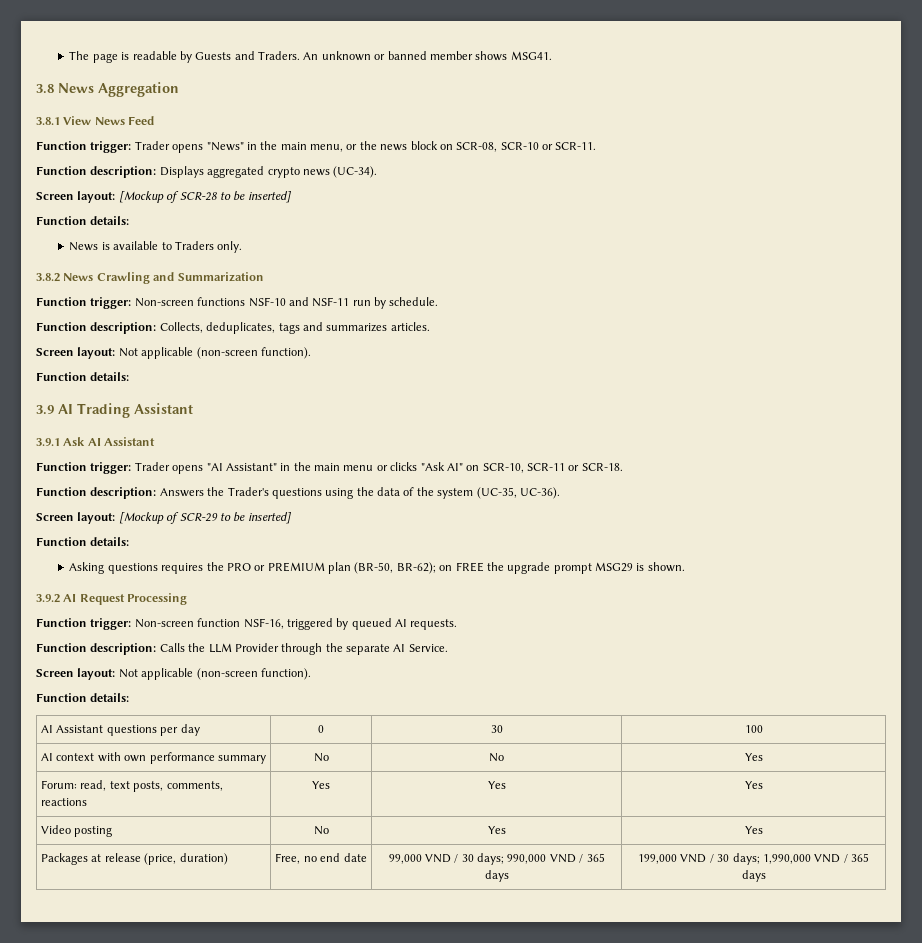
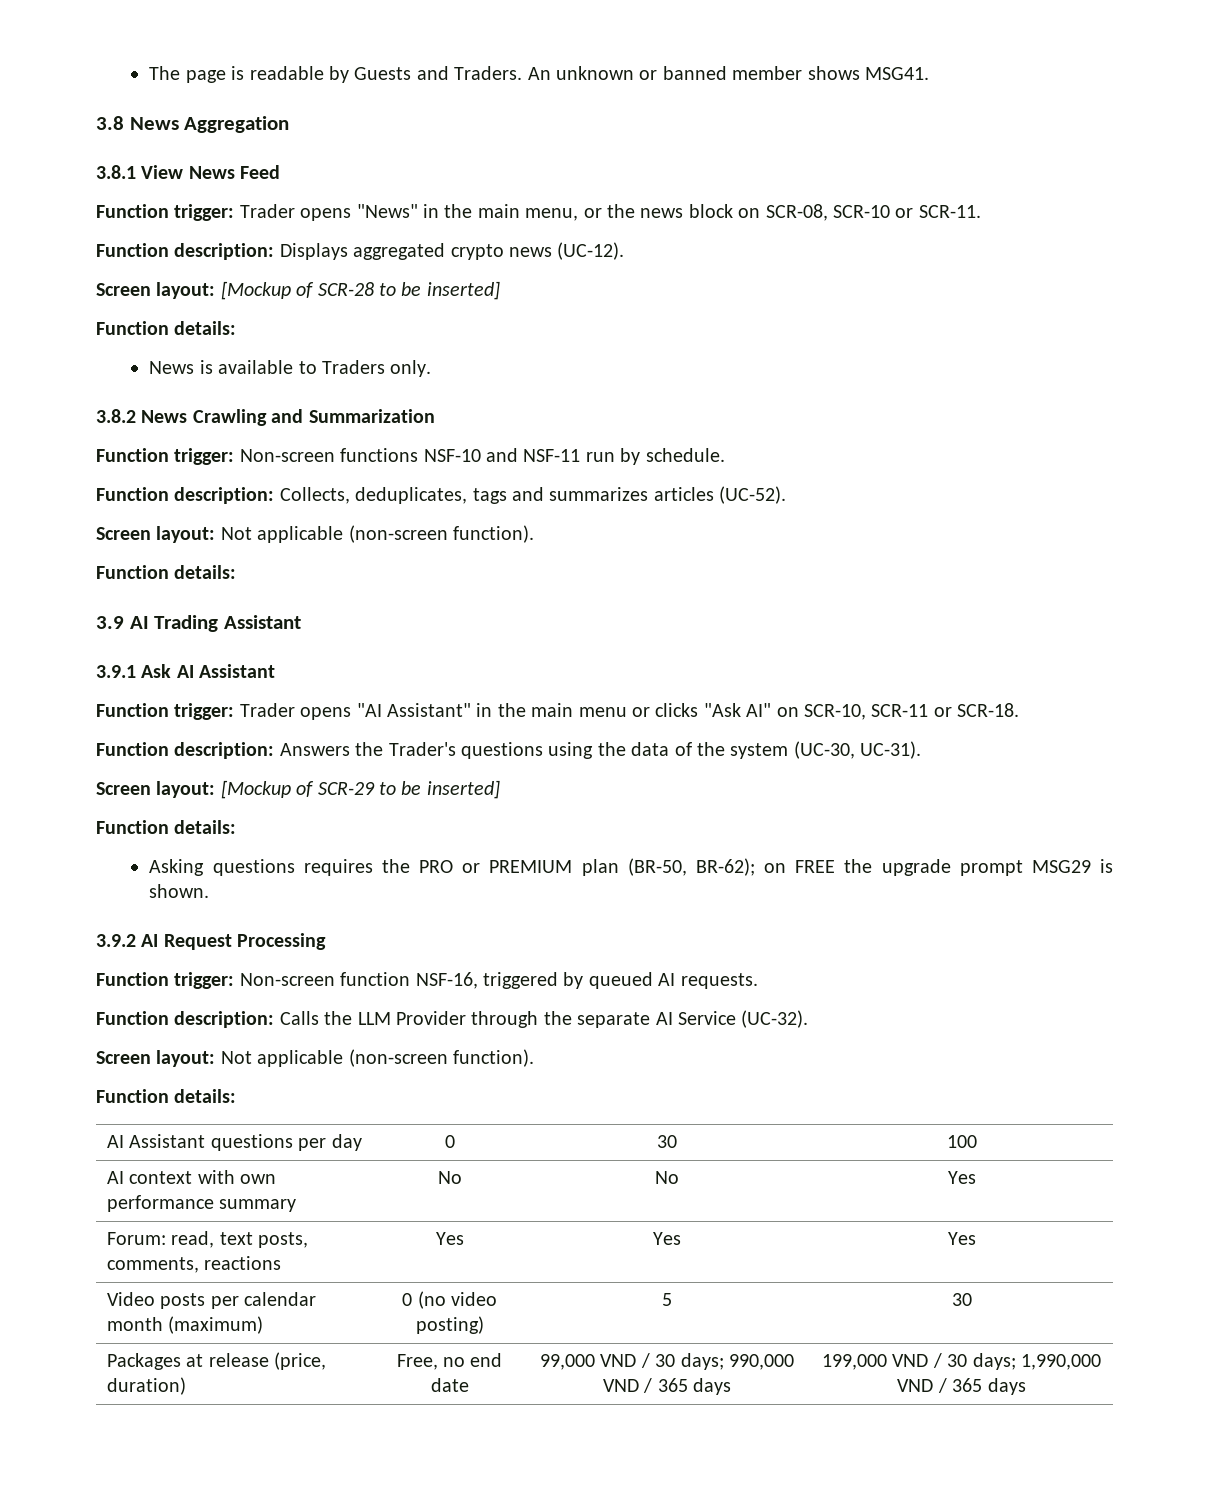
- Function description: Displays aggregated crypto news (UC-34).
+ Function description: Displays aggregated crypto news (UC-12).
- Function description: Collects, deduplicates, tags and summarizes articles.
+ Function description: Collects, deduplicates, tags and summarizes articles (UC-52).
- Function description: Answers the Trader's questions using the data of the system (UC-35, UC-36).
+ Function description: Answers the Trader's questions using the data of the system (UC-30, UC-31).
- Function description: Calls the LLM Provider through the separate AI Service.
+ Function description: Calls the LLM Provider through the separate AI Service (UC-32).
- Video posting | No | Yes | Yes
+ Video posts per calendar month (maximum) | 0 (no video posting) | 5 | 30

